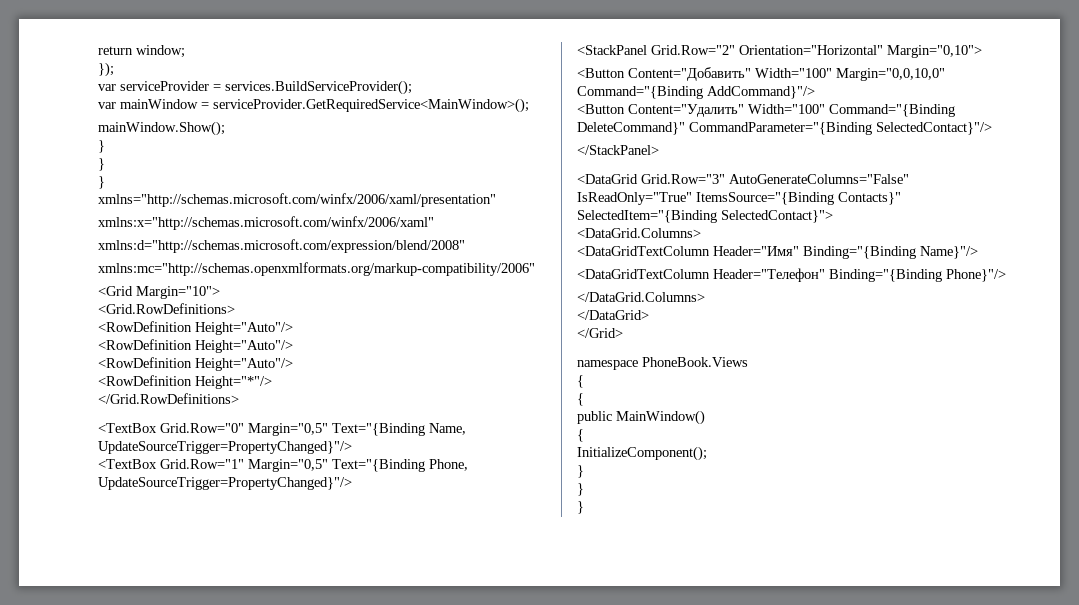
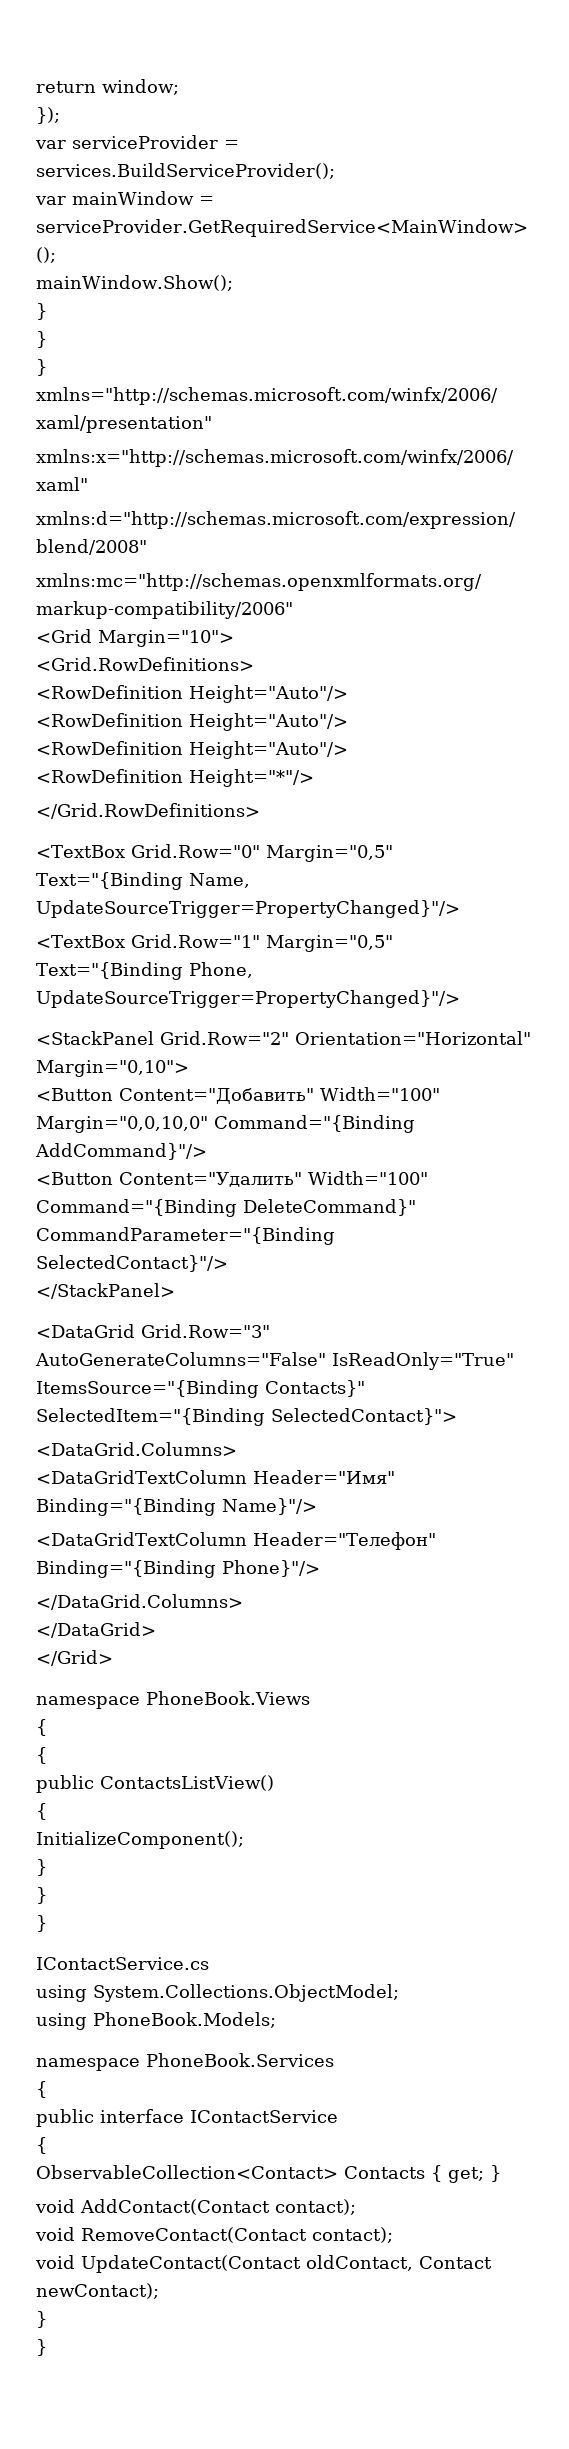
- public MainWindow()
+ public ContactsListView()
+ IContactService.cs
+ using System.Collections.ObjectModel;
+ using PhoneBook.Models;
+ namespace PhoneBook.Services
+ {
+ public interface IContactService
+ {
+ ObservableCollection<Contact> Contacts { get; }
+ void AddContact(Contact contact);
+ void RemoveContact(Contact contact);
+ void UpdateContact(Contact oldContact, Contact newContact);
+ }
+ }

